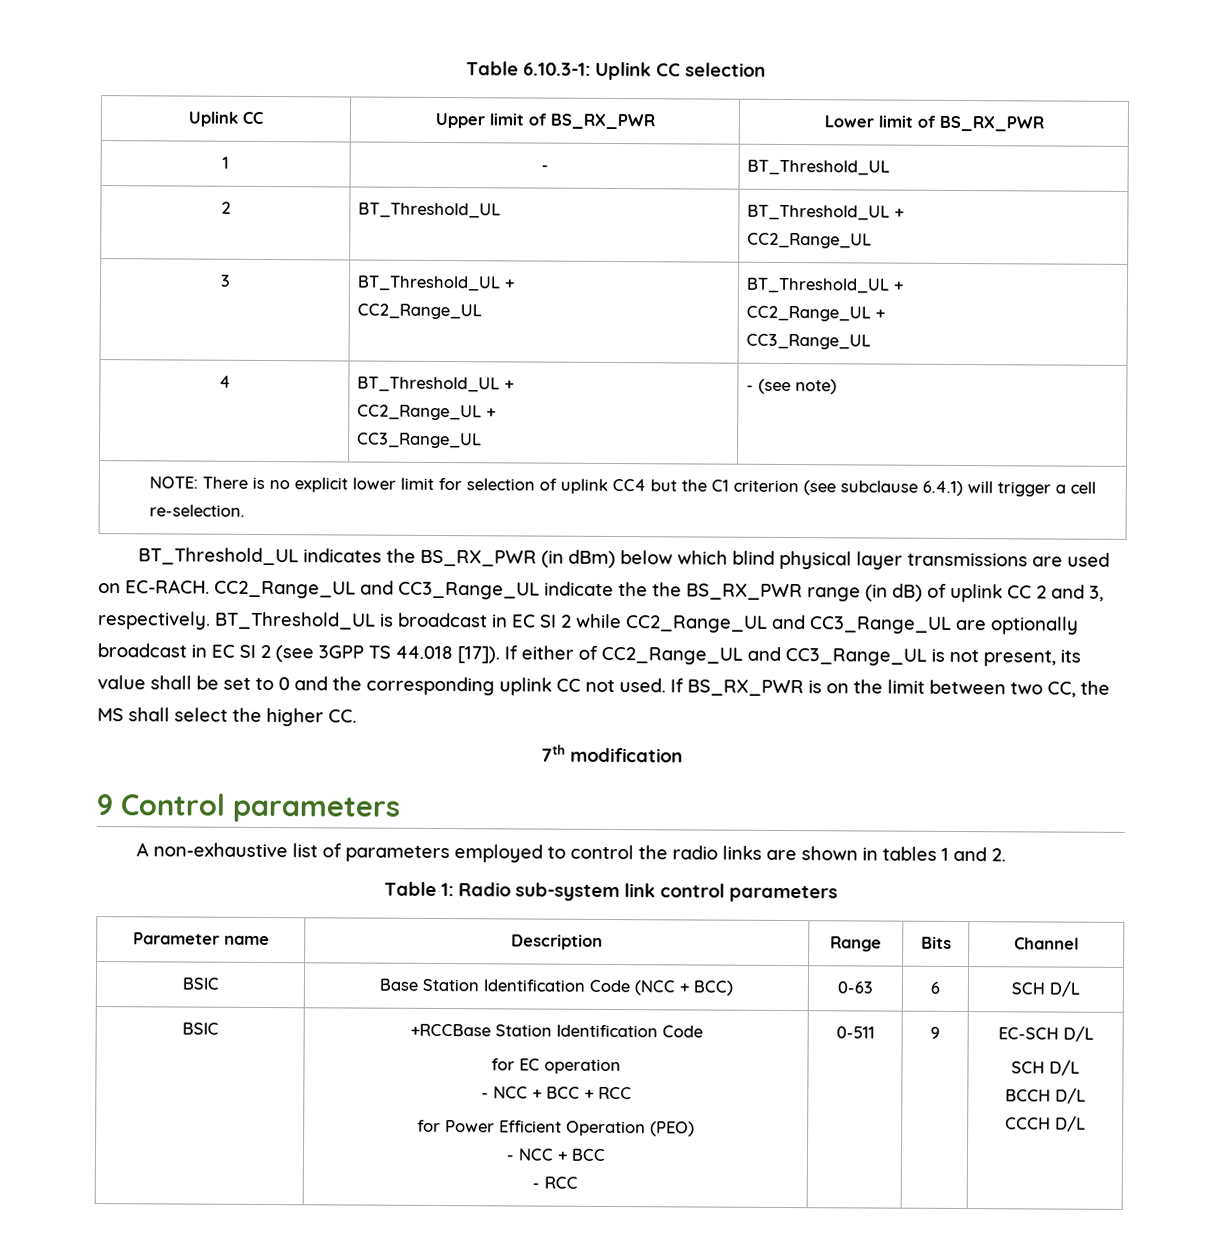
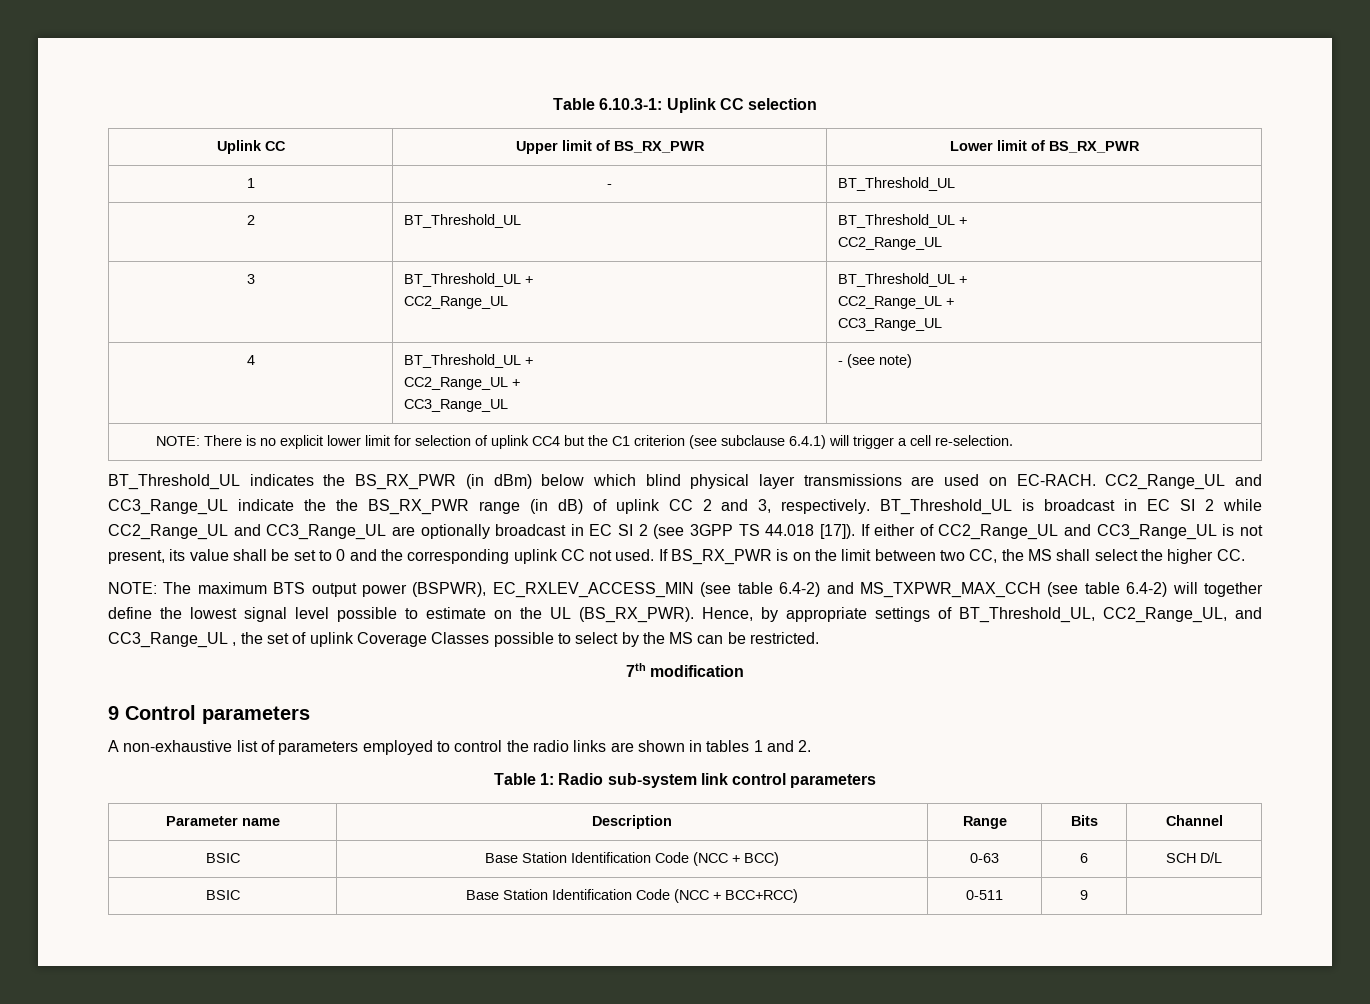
+ NOTE: The maximum BTS output power (BSPWR), EC_RXLEV_ACCESS_MIN (see table 6.4-2) and MS_TXPWR_MAX_CCH (see table 6.4-2) will together define the lowest signal level possible to estimate on the UL (BS_RX_PWR). Hence, by appropriate settings of BT_Threshold_UL, CC2_Range_UL, and CC3_Range_UL , the set of uplink Coverage Classes possible to select by the MS can be restricted.
- BSIC | +RCCBase Station Identification Code
- for EC operation
- - NCC + BCC + RCC
- for Power Efficient Operation (PEO)
- - NCC + BCC
- - RCC | 0-511 | 9 | EC-SCH D/L
- SCH D/L
- BCCH D/L
- CCCH D/L
+ BSIC | Base Station Identification Code (NCC + BCC+RCC) | 0-511 | 9 |

